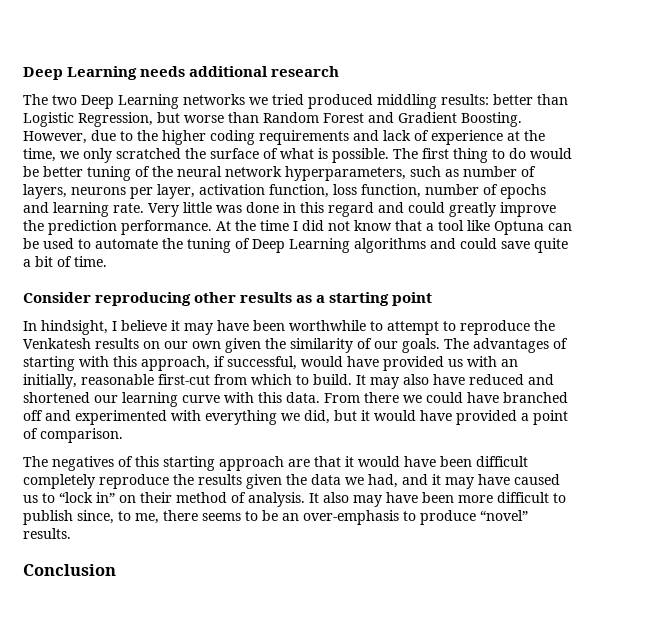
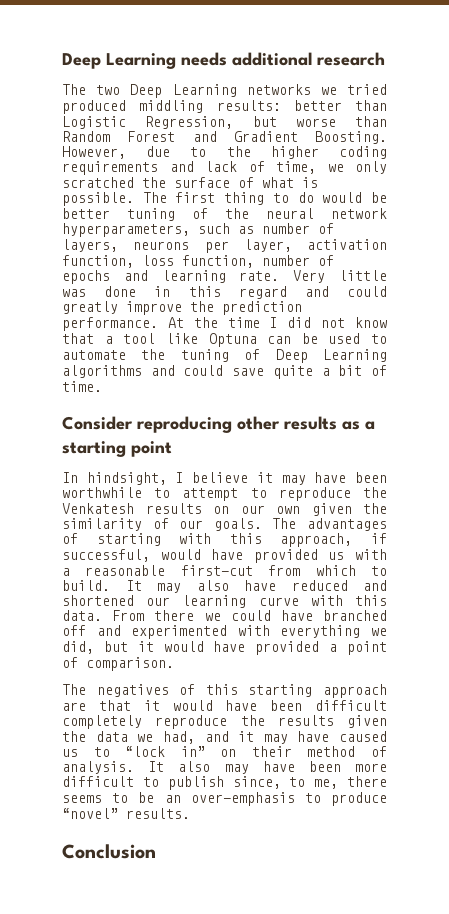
- However, due to the higher coding requirements and lack of experience at the time, we only scratched the surface of what is possible.
+ However, due to the higher coding requirements and lack of time, we only scratched the surface of what is possible.
- The advantages of starting with this approach, if successful, would have provided us with an initially, reasonable first-cut from which to build.
+ The advantages of starting with this approach, if successful, would have provided us with a reasonable first-cut from which to build.

